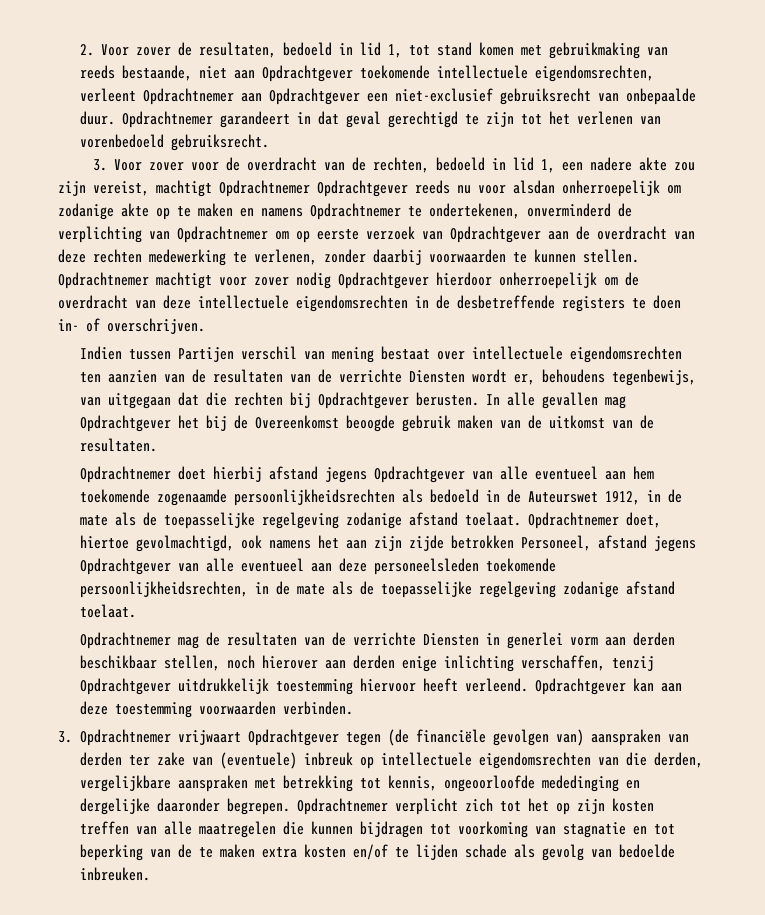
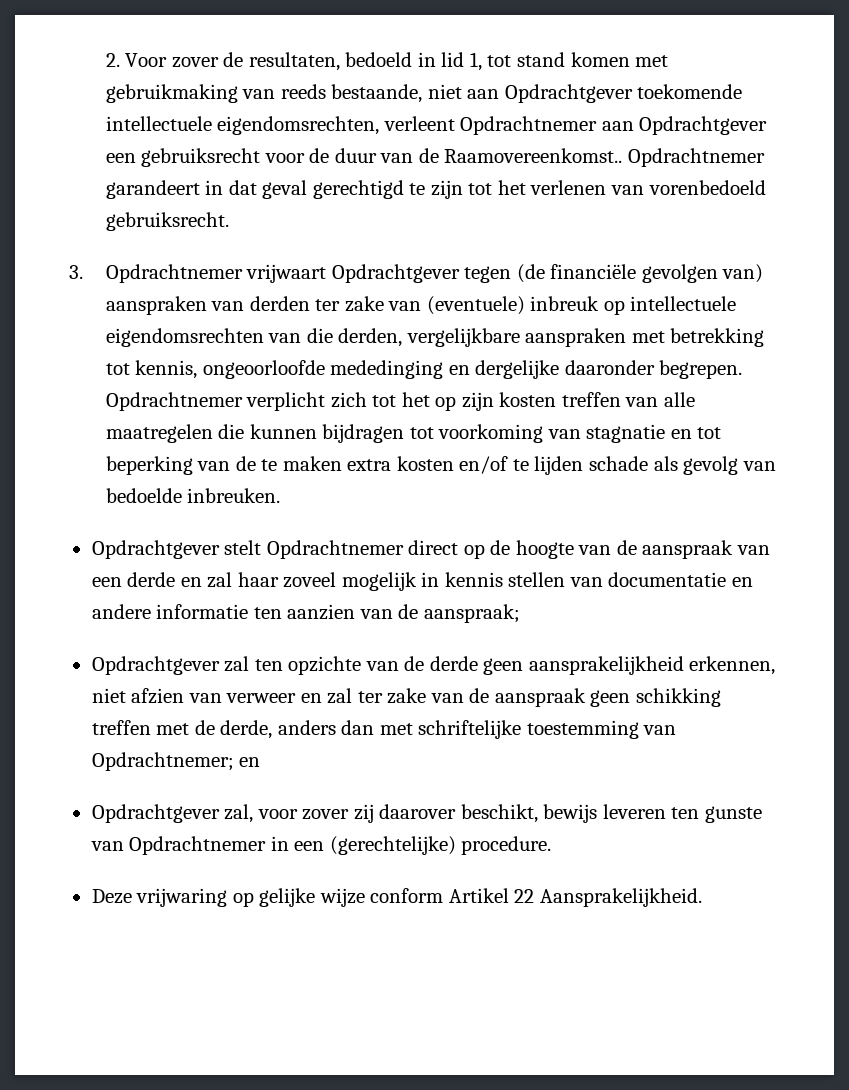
- 2. Voor zover de resultaten, bedoeld in lid 1, tot stand komen met gebruikmaking van reeds bestaande, niet aan Opdrachtgever toekomende intellectuele eigendomsrechten, verleent Opdrachtnemer aan Opdrachtgever een niet-exclusief gebruiksrecht van onbepaalde duur.
+ 2. Voor zover de resultaten, bedoeld in lid 1, tot stand komen met gebruikmaking van reeds bestaande, niet aan Opdrachtgever toekomende intellectuele eigendomsrechten, verleent Opdrachtnemer aan Opdrachtgever een gebruiksrecht voor de duur van de Raamovereenkomst..
- 3. Voor zover voor de overdracht van de rechten, bedoeld in lid 1, een nadere akte zou zijn vereist, machtigt Opdrachtnemer Opdrachtgever reeds nu voor alsdan onherroepelijk om zodanige akte op te maken en namens Opdrachtnemer te ondertekenen, onverminderd de verplichting van Opdrachtnemer om op eerste verzoek van Opdrachtgever aan de overdracht van deze rechten medewerking te verlenen, zonder daarbij voorwaarden te kunnen stellen. Opdrachtnemer machtigt voor zover nodig Opdrachtgever hierdoor onherroepelijk om de overdracht van deze intellectuele eigendomsrechten in de desbetreffende registers te doen in- of overschrijven.
- Indien tussen Partijen verschil van mening bestaat over intellectuele eigendomsrechten ten aanzien van de resultaten van de verrichte Diensten wordt er, behoudens tegenbewijs, van uitgegaan dat die rechten bij Opdrachtgever berusten. In alle gevallen mag Opdrachtgever het bij de Overeenkomst beoogde gebruik maken van de uitkomst van de resultaten.
- Opdrachtnemer doet hierbij afstand jegens Opdrachtgever van alle eventueel aan hem toekomende zogenaamde persoonlijkheidsrechten als bedoeld in de Auteurswet 1912, in de mate als de toepasselijke regelgeving zodanige afstand toelaat. Opdrachtnemer doet, hiertoe gevolmachtigd, ook namens het aan zijn zijde betrokken Personeel, afstand jegens Opdrachtgever van alle eventueel aan deze personeelsleden toekomende persoonlijkheidsrechten, in de mate als de toepasselijke regelgeving zodanige afstand toelaat.
- Opdrachtnemer mag de resultaten van de verrichte Diensten in generlei vorm aan derden beschikbaar stellen, noch hierover aan derden enige inlichting verschaffen, tenzij Opdrachtgever uitdrukkelijk toestemming hiervoor heeft verleend. Opdrachtgever kan aan deze toestemming voorwaarden verbinden.
+ Opdrachtgever stelt Opdrachtnemer direct op de hoogte van de aanspraak van een derde en zal haar zoveel mogelijk in kennis stellen van documentatie en andere informatie ten aanzien van de aanspraak;
+ Opdrachtgever zal ten opzichte van de derde geen aansprakelijkheid erkennen, niet afzien van verweer en zal ter zake van de aanspraak geen schikking treffen met de derde, anders dan met schriftelijke toestemming van Opdrachtnemer; en
+ Opdrachtgever zal, voor zover zij daarover beschikt, bewijs leveren ten gunste van Opdrachtnemer in een (gerechtelijke) procedure.
+ Deze vrijwaring op gelijke wijze conform Artikel 22 Aansprakelijkheid.

